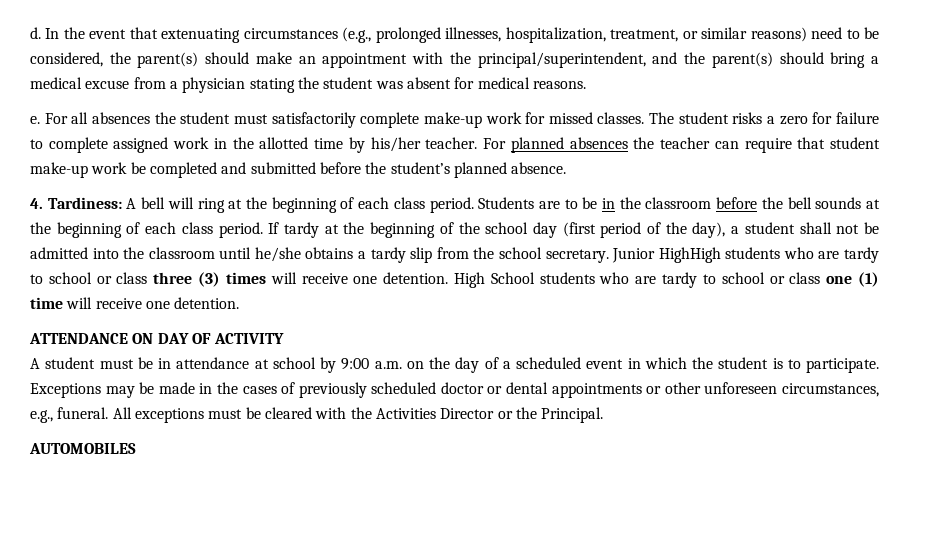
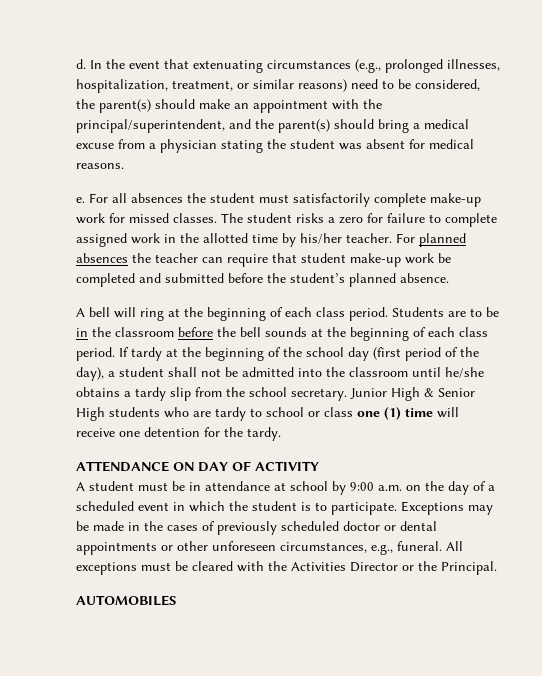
- 4. Tardiness: A bell will ring at the beginning of each class period.
+ A bell will ring at the beginning of each class period.
- Junior HighHigh students who are tardy to school or class three (3) times will receive one detention. High School students who are tardy to school or class one (1) time will receive one detention.
+ Junior High & Senior High students who are tardy to school or class one (1) time will receive one detention for the tardy.

